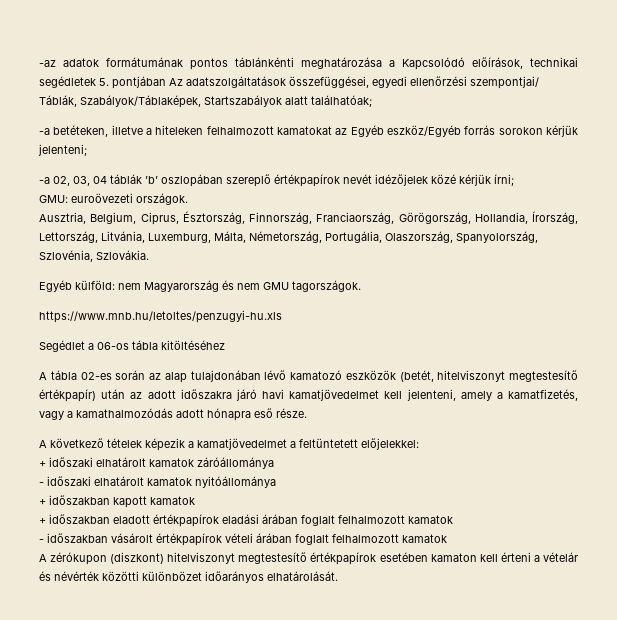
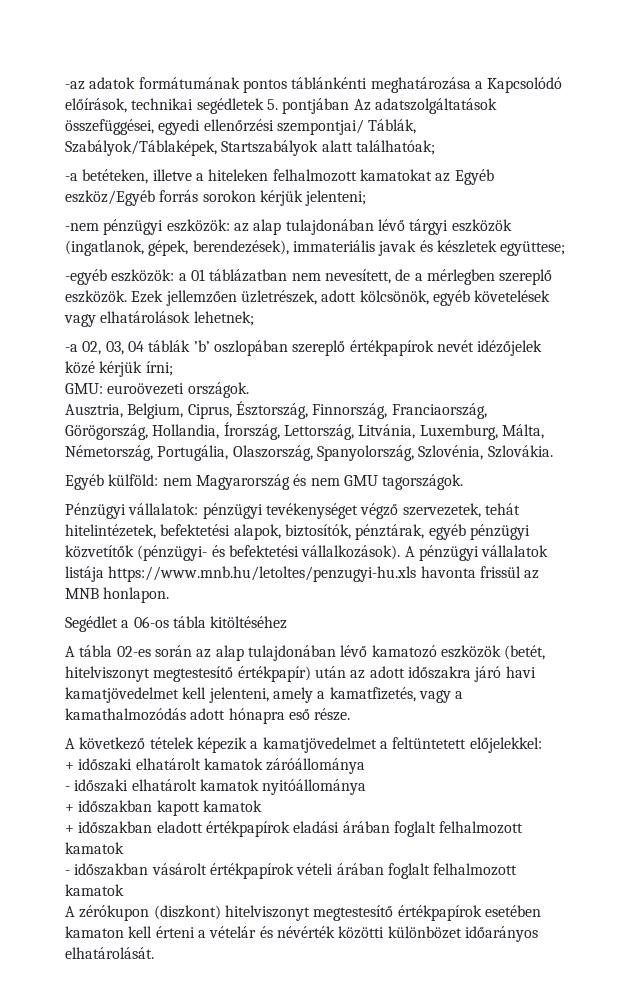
+ -nem pénzügyi eszközök: az alap tulajdonában lévő tárgyi eszközök (ingatlanok, gépek, berendezések), immateriális javak és készletek együttese;
+ -egyéb eszközök: a 01 táblázatban nem nevesített, de a mérlegben szereplő eszközök. Ezek jellemzően üzletrészek, adott kölcsönök, egyéb követelések vagy elhatárolások lehetnek;
- https://www.mnb.hu/letoltes/penzugyi-hu.xls
+ Pénzügyi vállalatok: pénzügyi tevékenységet végző szervezetek, tehát hitelintézetek, befektetési alapok, biztosítók, pénztárak, egyéb pénzügyi közvetítők (pénzügyi- és befektetési vállalkozások). A pénzügyi vállalatok listája https://www.mnb.hu/letoltes/penzugyi-hu.xls havonta frissül az MNB honlapon.

